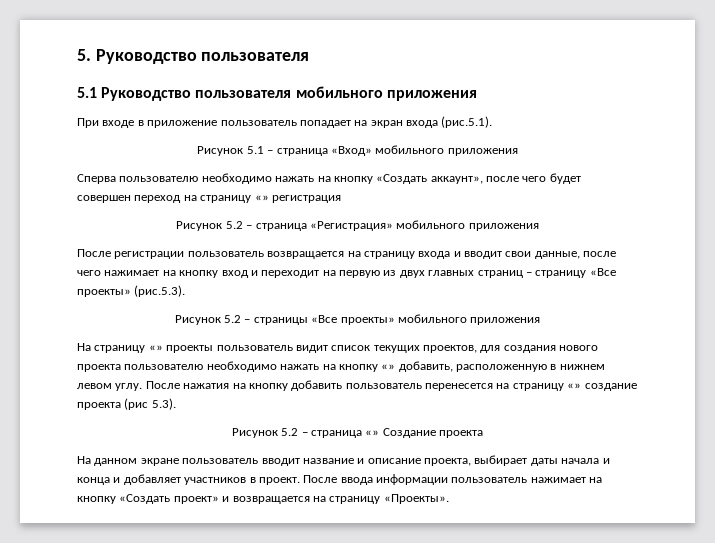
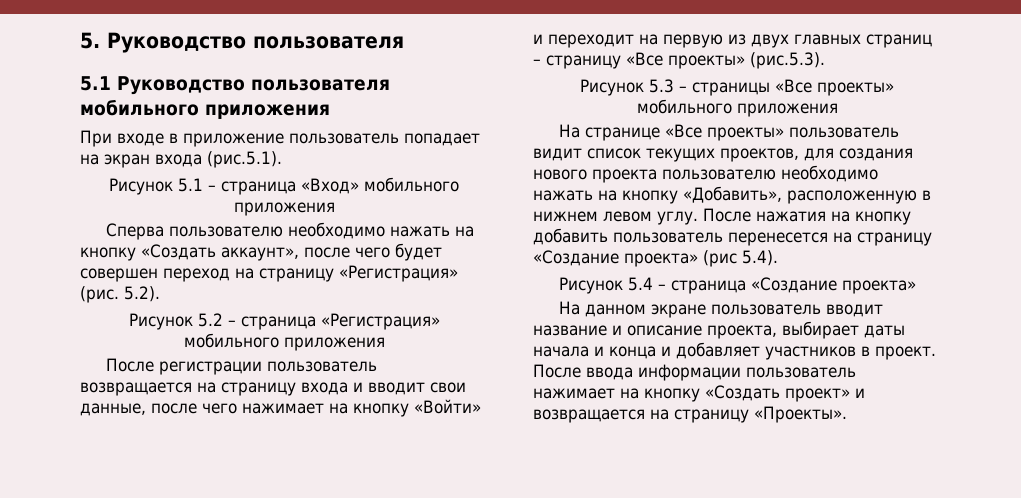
- Сперва пользователю необходимо нажать на кнопку «Создать аккаунт», после чего будет совершен переход на страницу «» регистрация
+ Сперва пользователю необходимо нажать на кнопку «Создать аккаунт», после чего будет совершен переход на страницу «Регистрация» (рис. 5.2).
- После регистрации пользователь возвращается на страницу входа и вводит свои данные, после чего нажимает на кнопку вход и переходит на первую из двух главных страниц – страницу «Все проекты» (рис.5.3).
+ После регистрации пользователь возвращается на страницу входа и вводит свои данные, после чего нажимает на кнопку «Войти» и переходит на первую из двух главных страниц – страницу «Все проекты» (рис.5.3).
- Рисунок 5.2 – страницы «Все проекты» мобильного приложения
+ Рисунок 5.3 – страницы «Все проекты» мобильного приложения
- На страницу «» проекты пользователь видит список текущих проектов, для создания нового проекта пользователю необходимо нажать на кнопку «» добавить, расположенную в нижнем левом углу.
+ На странице «Все проекты» пользователь видит список текущих проектов, для создания нового проекта пользователю необходимо нажать на кнопку «Добавить», расположенную в нижнем левом углу.
- После нажатия на кнопку добавить пользователь перенесется на страницу «» создание проекта (рис 5.3).
- Рисунок 5.2 – страница «» Создание проекта
+ После нажатия на кнопку добавить пользователь перенесется на страницу «Создание проекта» (рис 5.4).
+ Рисунок 5.4 – страница «Создание проекта»

